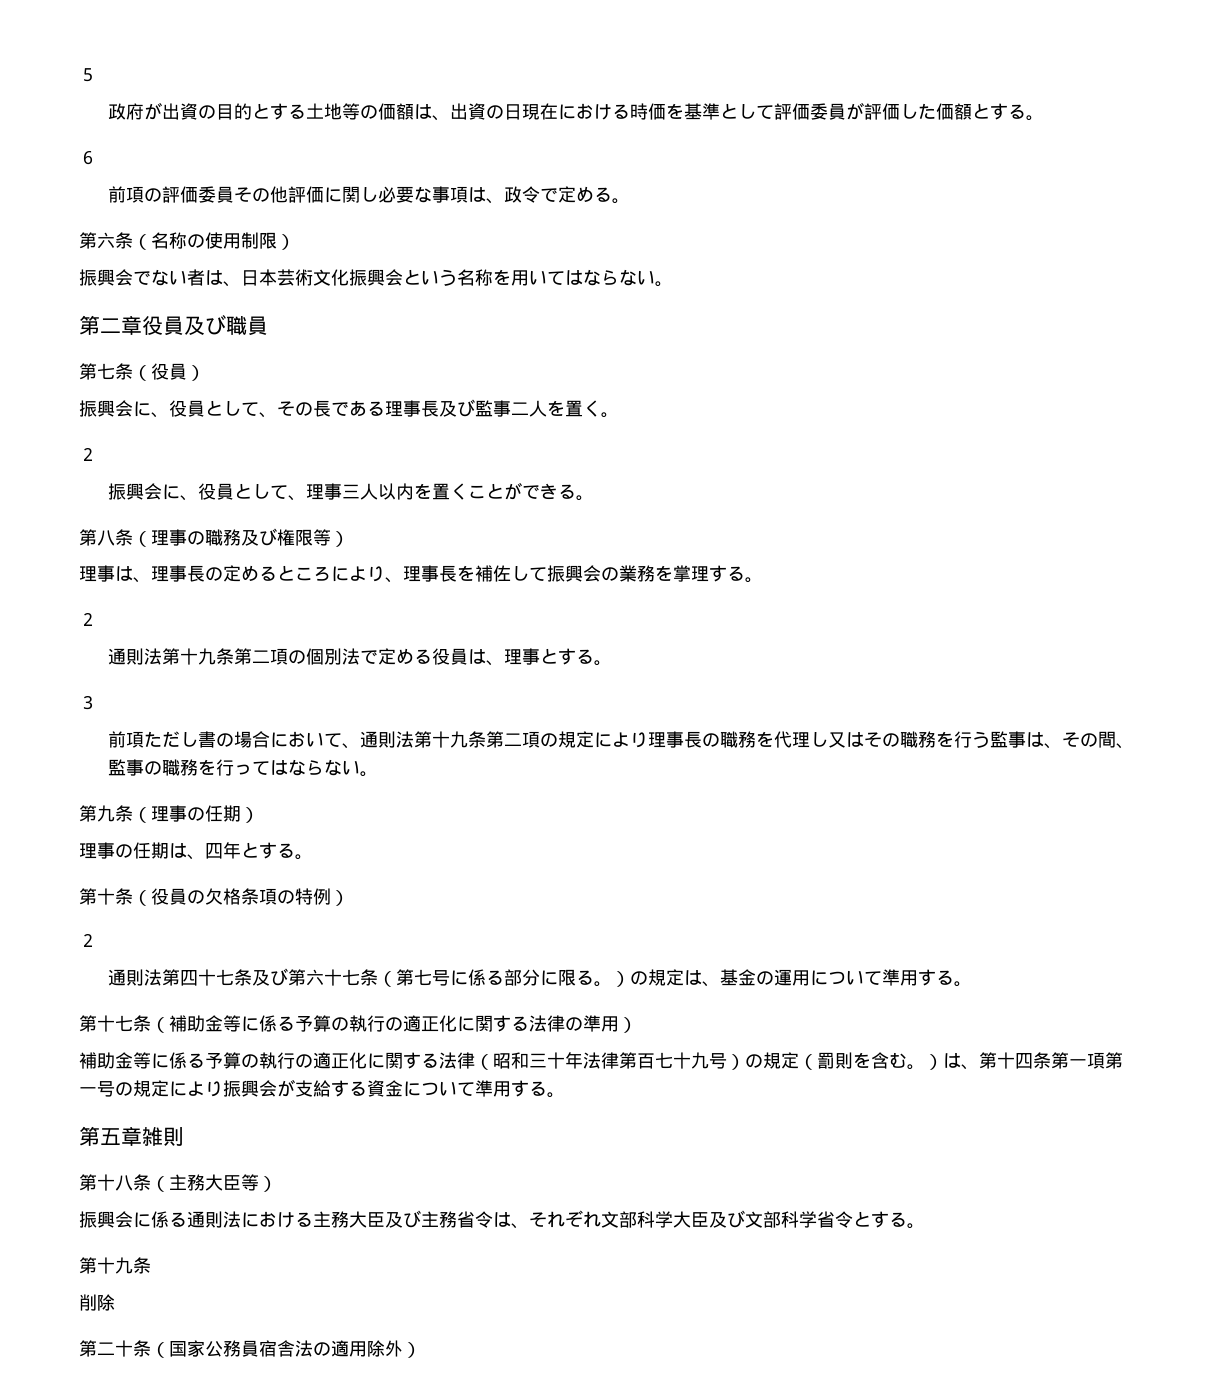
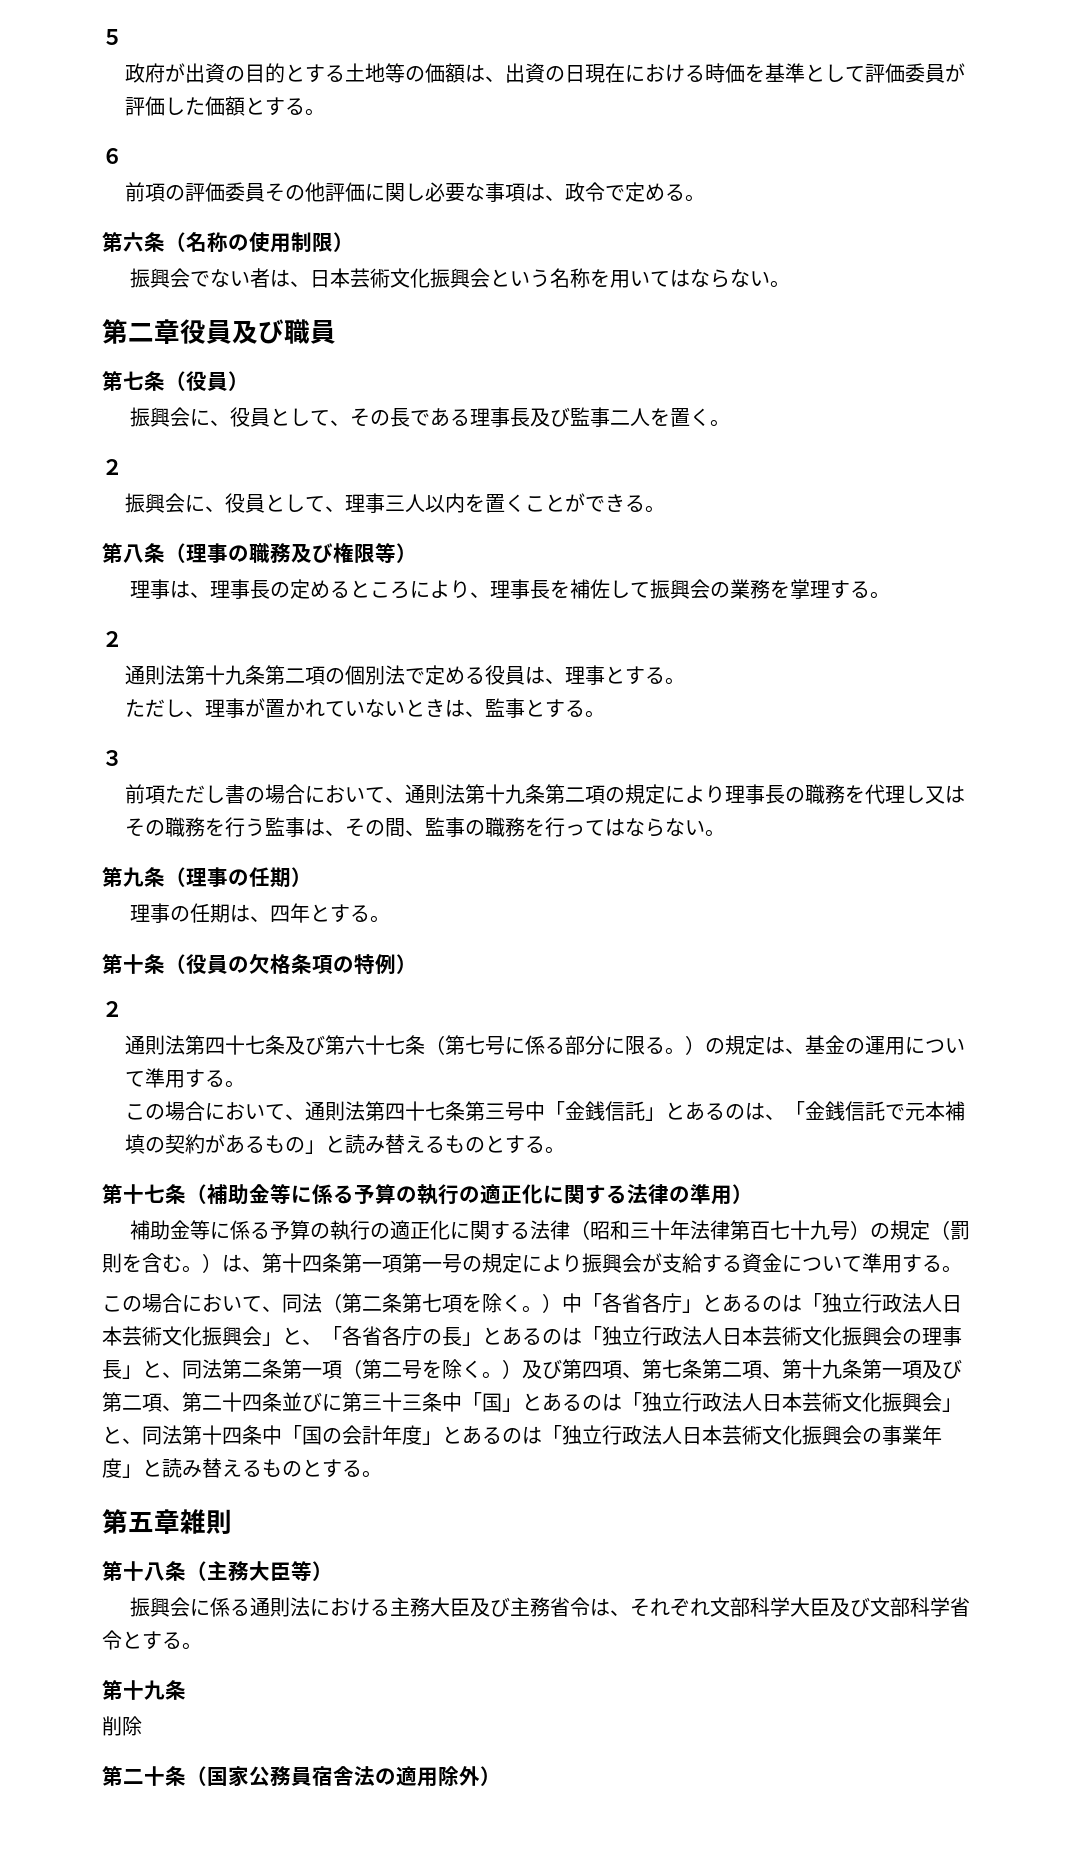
+ ただし、理事が置かれていないときは、監事とする。
+ この場合において、通則法第四十七条第三号中「金銭信託」とあるのは、「金銭信託で元本補填の契約があるもの」と読み替えるものとする。
+ この場合において、同法（第二条第七項を除く。）中「各省各庁」とあるのは「独立行政法人日本芸術文化振興会」と、「各省各庁の長」とあるのは「独立行政法人日本芸術文化振興会の理事長」と、同法第二条第一項（第二号を除く。）及び第四項、第七条第二項、第十九条第一項及び第二項、第二十四条並びに第三十三条中「国」とあるのは「独立行政法人日本芸術文化振興会」と、同法第十四条中「国の会計年度」とあるのは「独立行政法人日本芸術文化振興会の事業年度」と読み替えるものとする。

